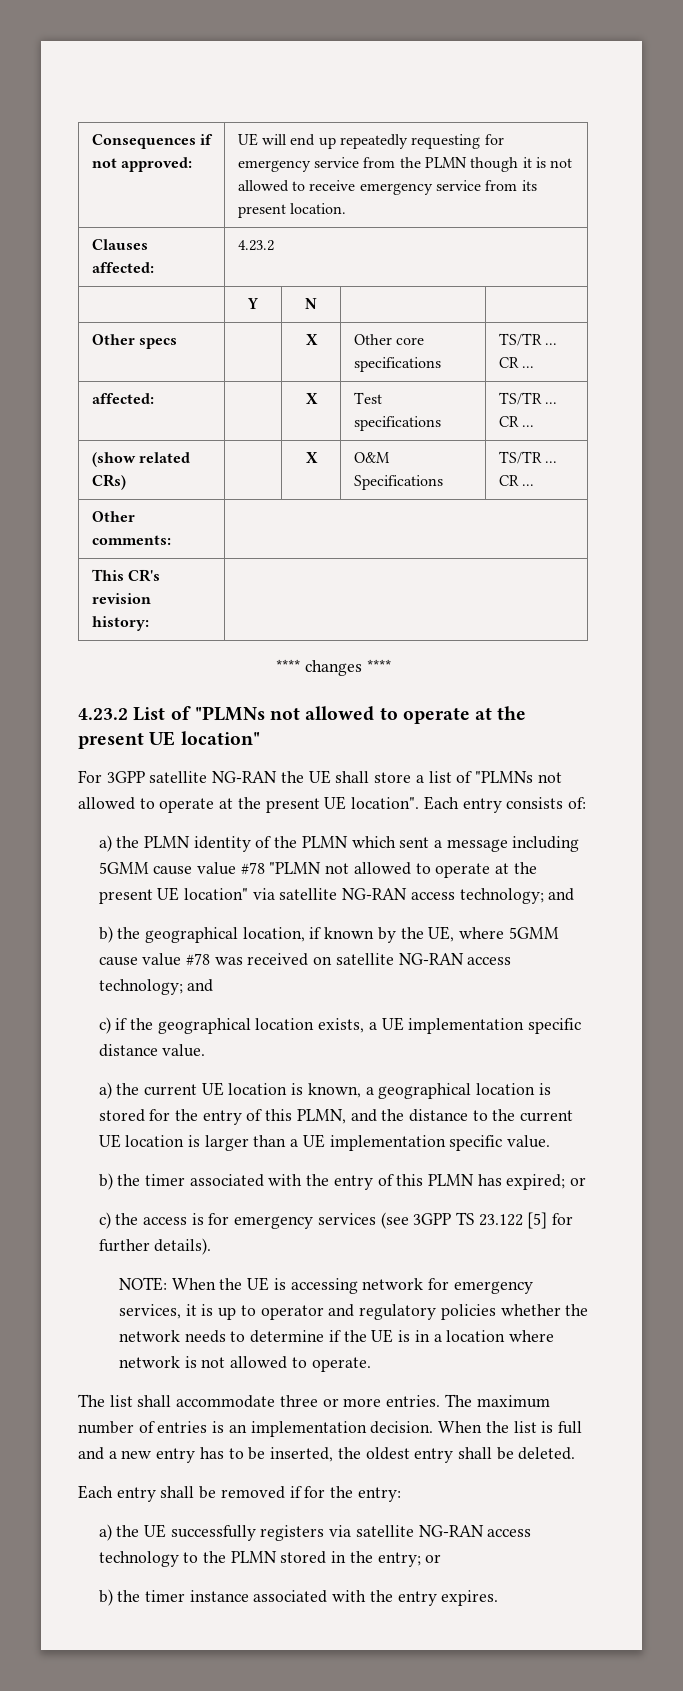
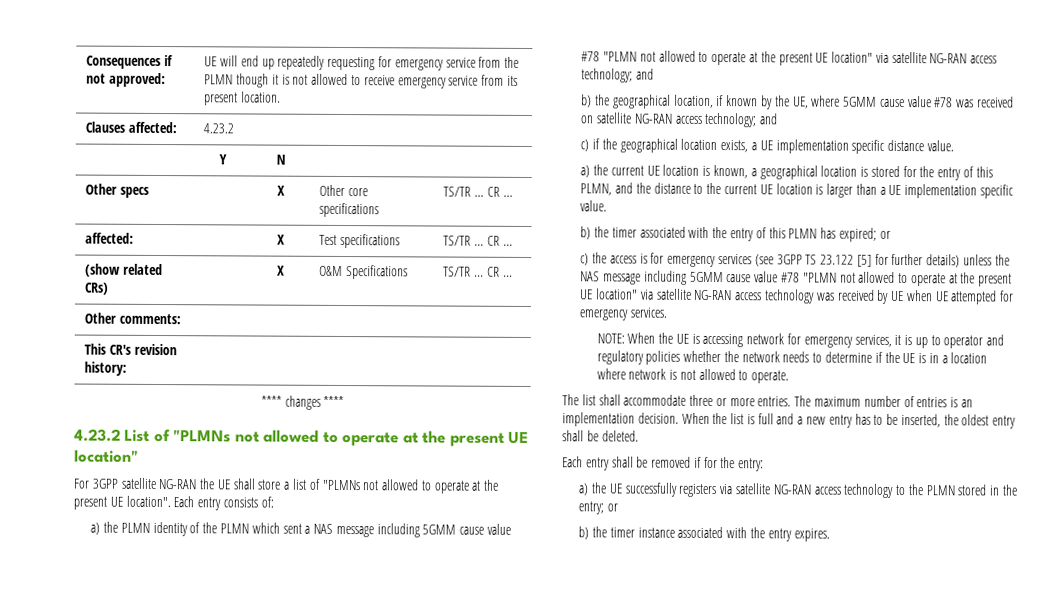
- a) the PLMN identity of the PLMN which sent a message including 5GMM cause value #78 "PLMN not allowed to operate at the present UE location" via satellite NG-RAN access technology; and
+ a) the PLMN identity of the PLMN which sent a NAS message including 5GMM cause value #78 "PLMN not allowed to operate at the present UE location" via satellite NG-RAN access technology; and
- c) the access is for emergency services (see 3GPP TS 23.122 [5] for further details).
+ c) the access is for emergency services (see 3GPP TS 23.122 [5] for further details) unless the NAS message including 5GMM cause value #78 "PLMN not allowed to operate at the present UE location" via satellite NG-RAN access technology was received by UE when UE attempted for emergency services.

